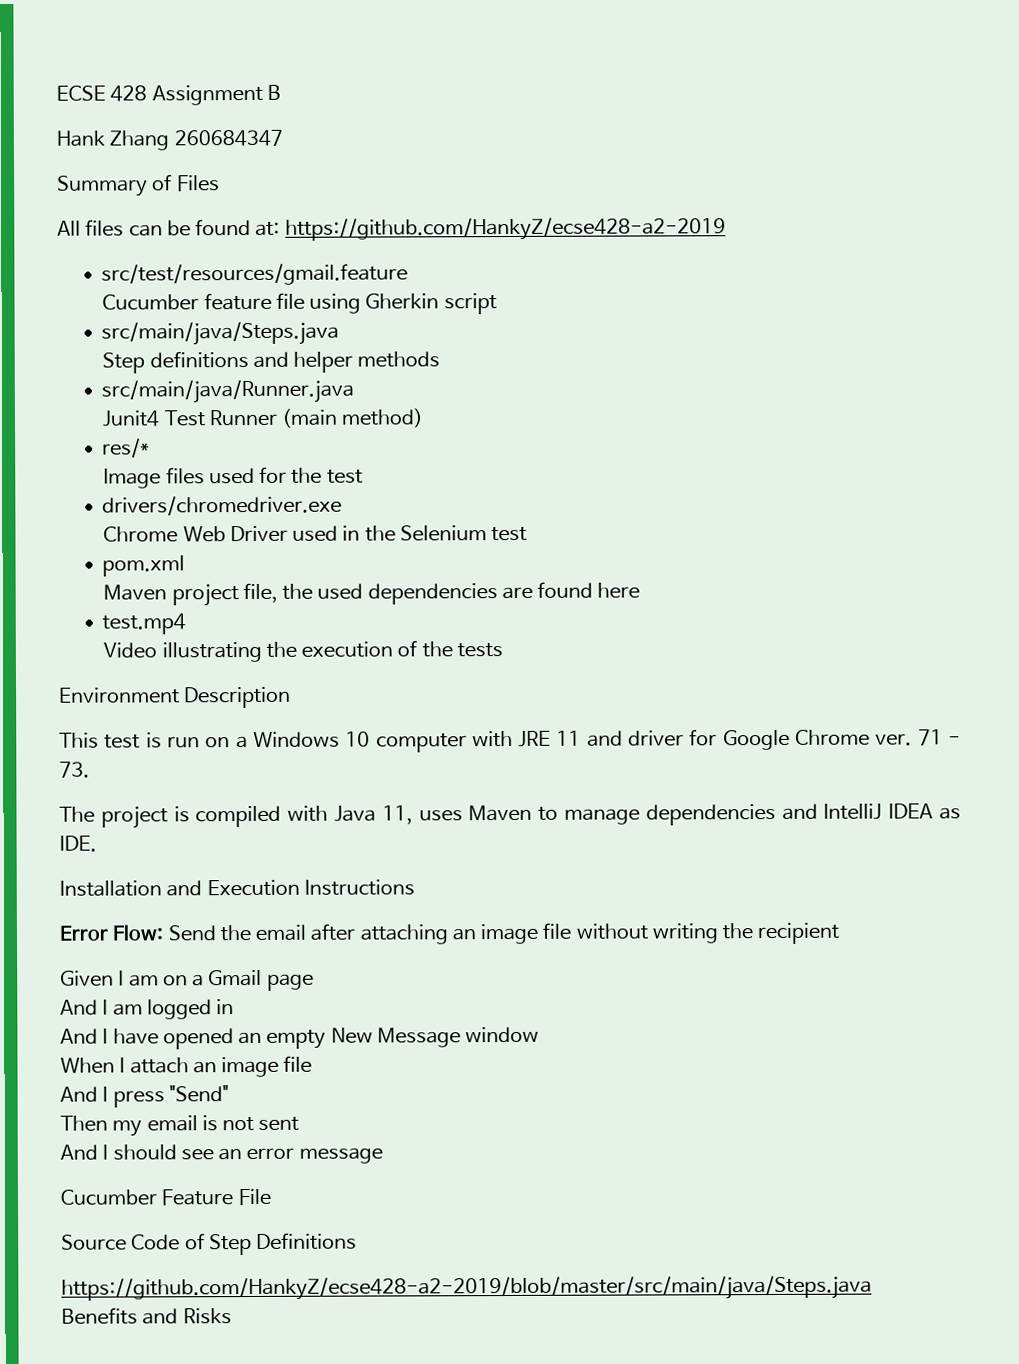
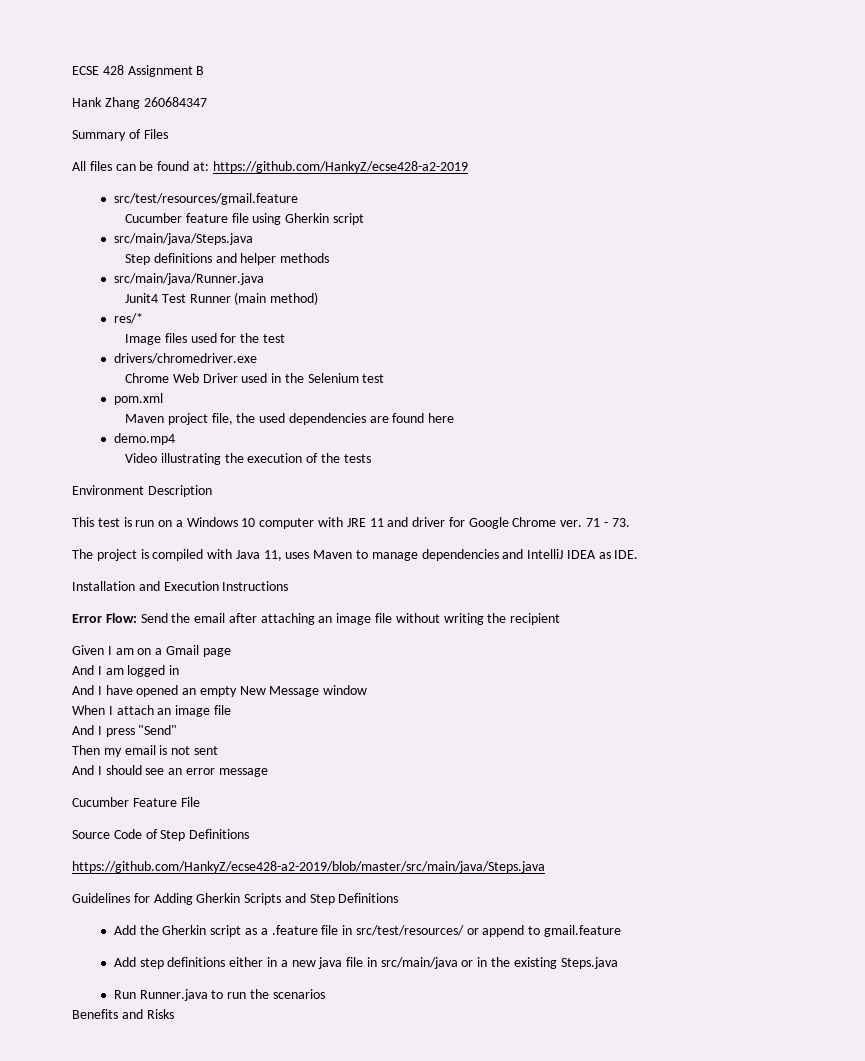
- test.mp4
+ demo.mp4
+ Guidelines for Adding Gherkin Scripts and Step Definitions
+ Add the Gherkin script as a .feature file in src/test/resources/ or append to gmail.feature
+ Add step definitions either in a new java file in src/main/java or in the existing Steps.java
+ Run Runner.java to run the scenarios

